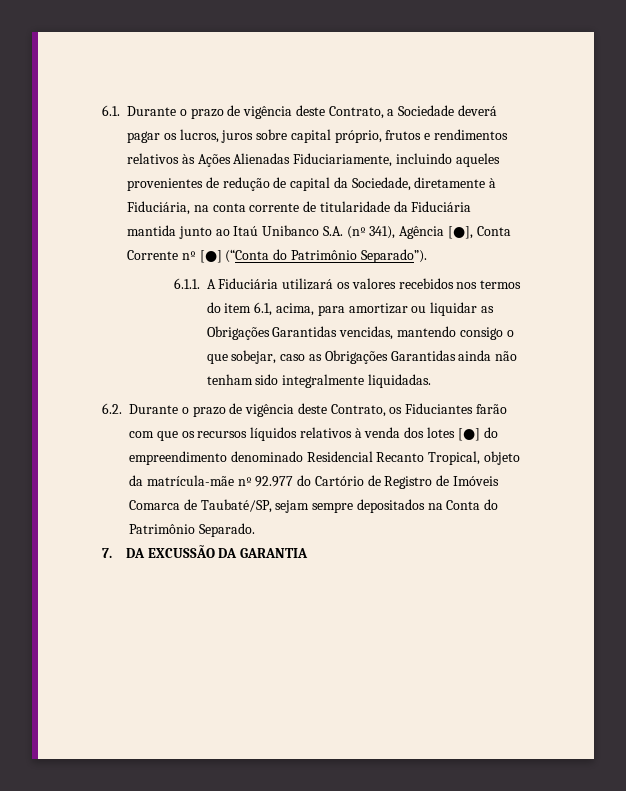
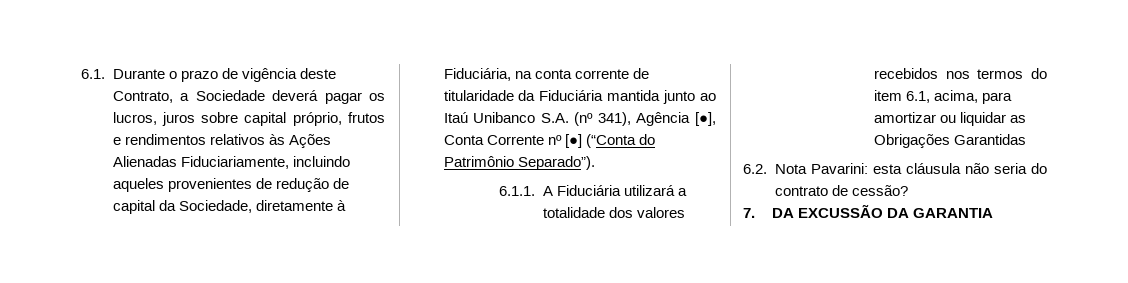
- 6.1.1. A Fiduciária utilizará os valores recebidos nos termos do item 6.1, acima, para amortizar ou liquidar as Obrigações Garantidas vencidas, mantendo consigo o que sobejar, caso as Obrigações Garantidas ainda não tenham sido integralmente liquidadas.
- 6.2. Durante o prazo de vigência deste Contrato, os Fiduciantes farão com que os recursos líquidos relativos à venda dos lotes [●] do empreendimento denominado Residencial Recanto Tropical, objeto da matrícula-mãe nº 92.977 do Cartório de Registro de Imóveis Comarca de Taubaté/SP, sejam sempre depositados na Conta do Patrimônio Separado.
+ 6.1.1. A Fiduciária utilizará a totalidade dos valores recebidos nos termos do item 6.1, acima, para amortizar ou liquidar as Obrigações Garantidas
+ 6.2. Nota Pavarini: esta cláusula não seria do contrato de cessão?

